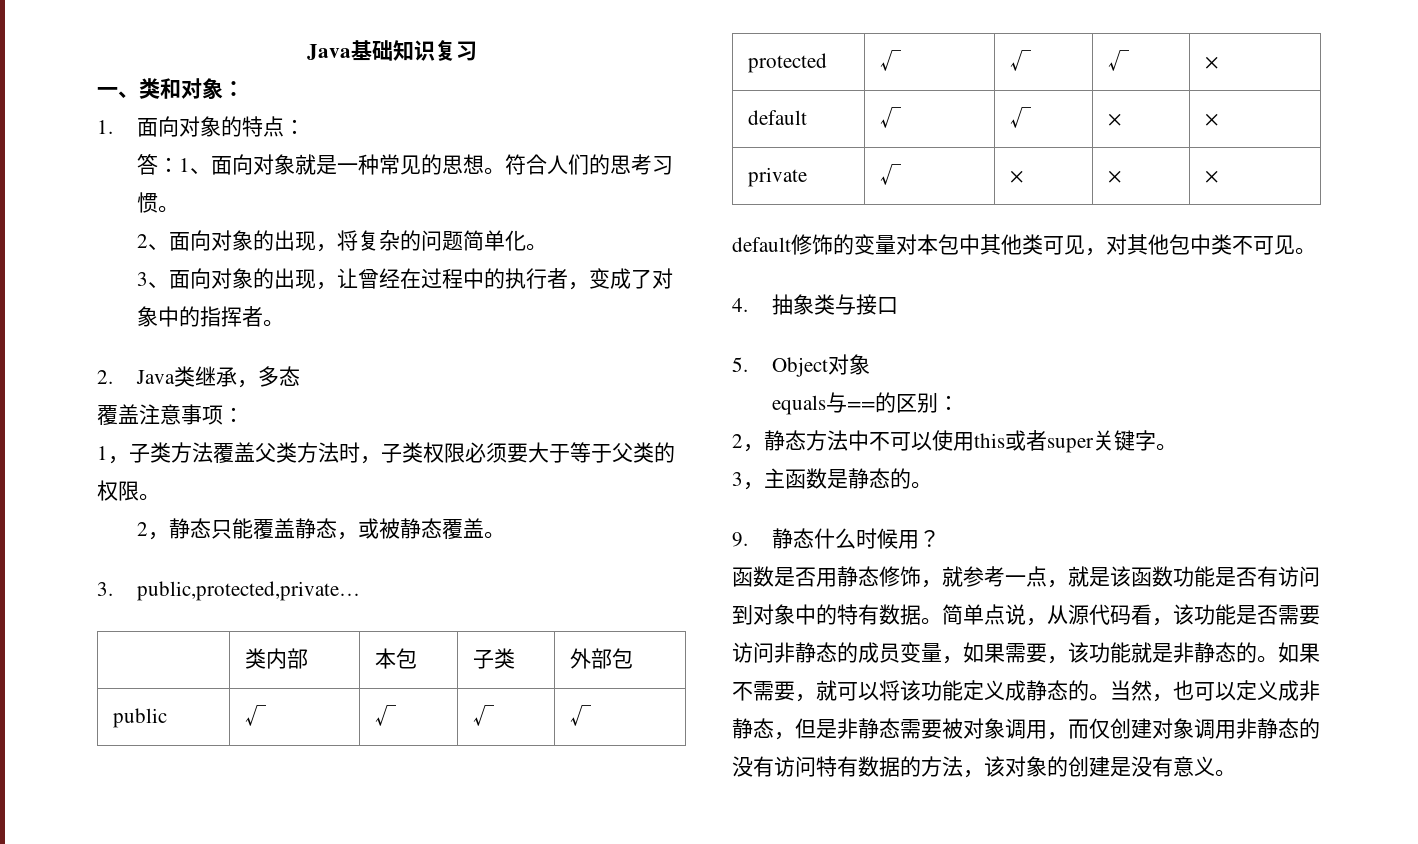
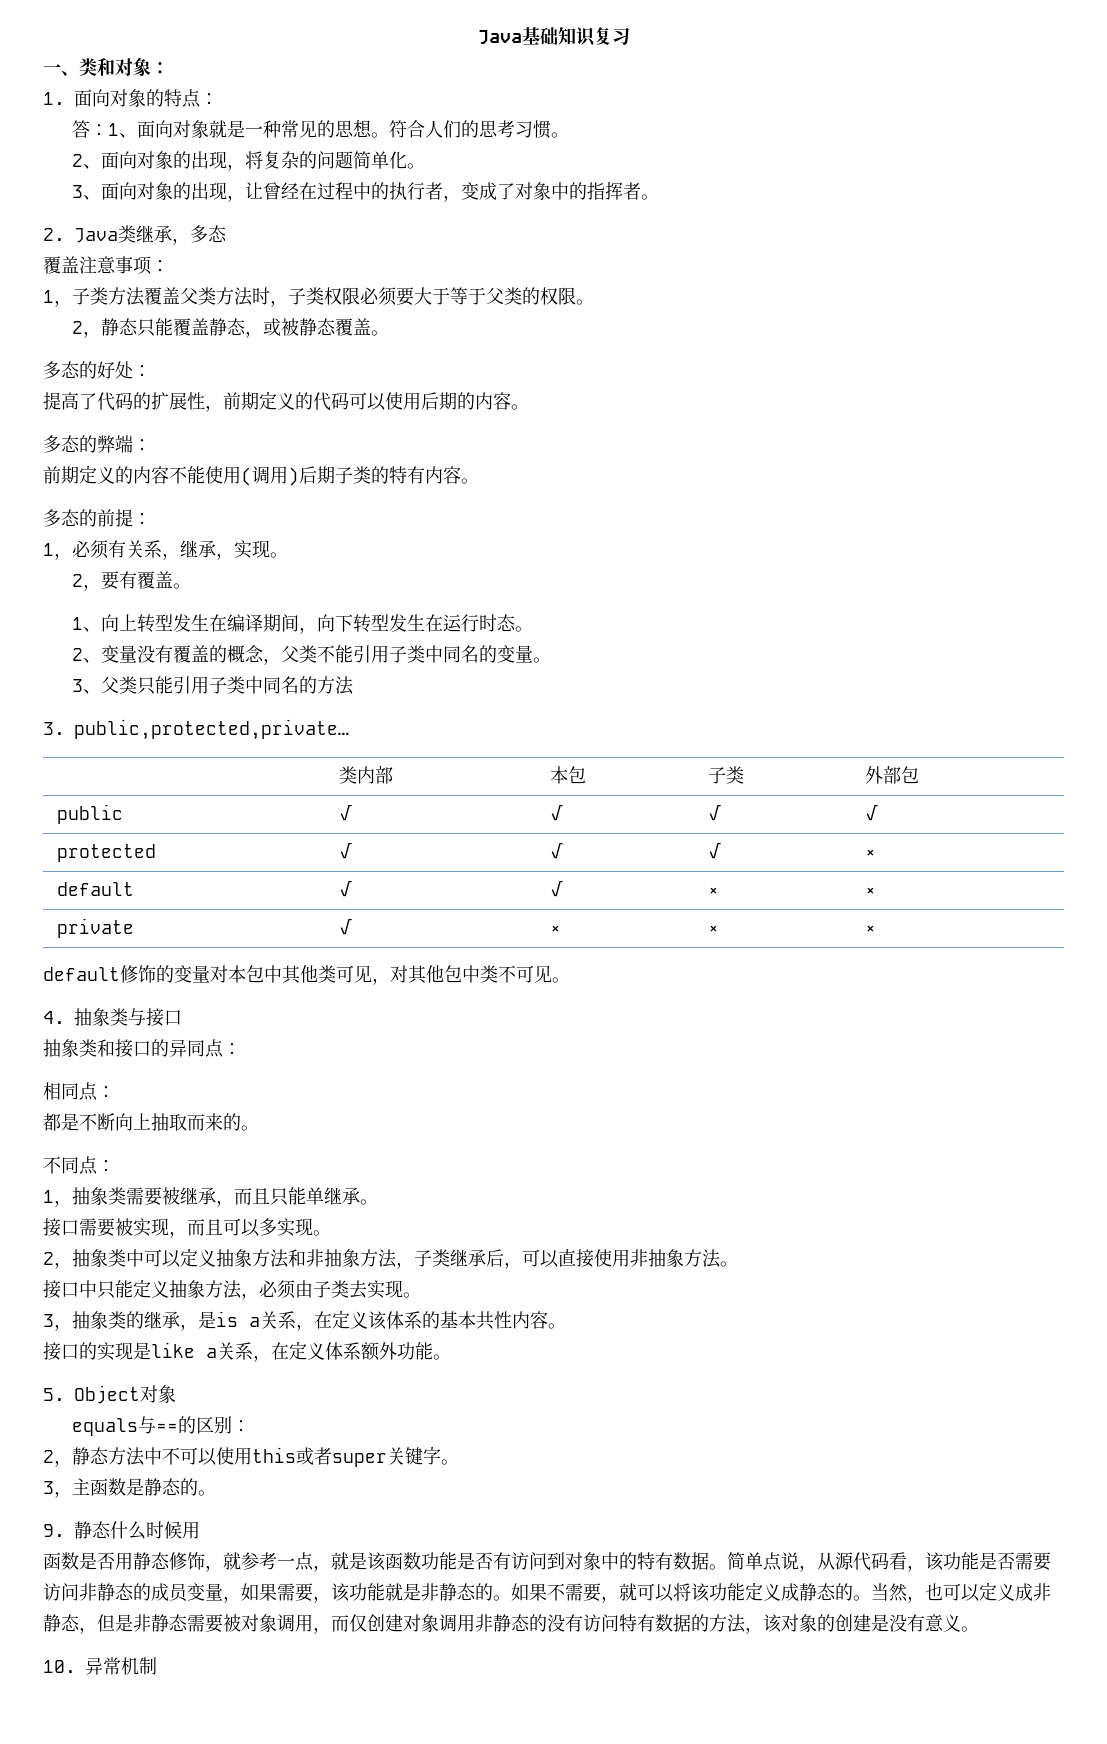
+ 多态的好处：
+ 提高了代码的扩展性，前期定义的代码可以使用后期的内容。
+ 多态的弊端：
+ 前期定义的内容不能使用(调用)后期子类的特有内容。
+ 多态的前提：
+ 1，必须有关系，继承，实现。
+ 2，要有覆盖。
+ 1、向上转型发生在编译期间，向下转型发生在运行时态。
+ 2、变量没有覆盖的概念，父类不能引用子类中同名的变量。
+ 3、父类只能引用子类中同名的方法
+ 抽象类和接口的异同点：
+ 相同点：
+ 都是不断向上抽取而来的。
+ 不同点：
+ 1，抽象类需要被继承，而且只能单继承。
+ 接口需要被实现，而且可以多实现。
+ 2，抽象类中可以定义抽象方法和非抽象方法，子类继承后，可以直接使用非抽象方法。
+ 接口中只能定义抽象方法，必须由子类去实现。
+ 3，抽象类的继承，是is a关系，在定义该体系的基本共性内容。
+ 接口的实现是like a关系，在定义体系额外功能。
- 9.静态什么时候用？
+ 9.静态什么时候用
+ 10.异常机制

